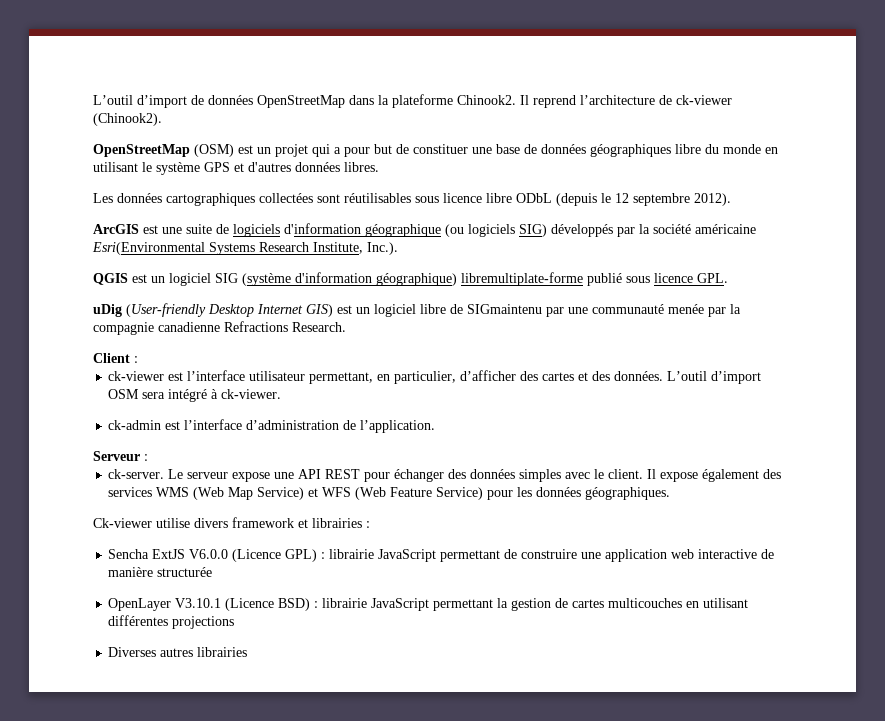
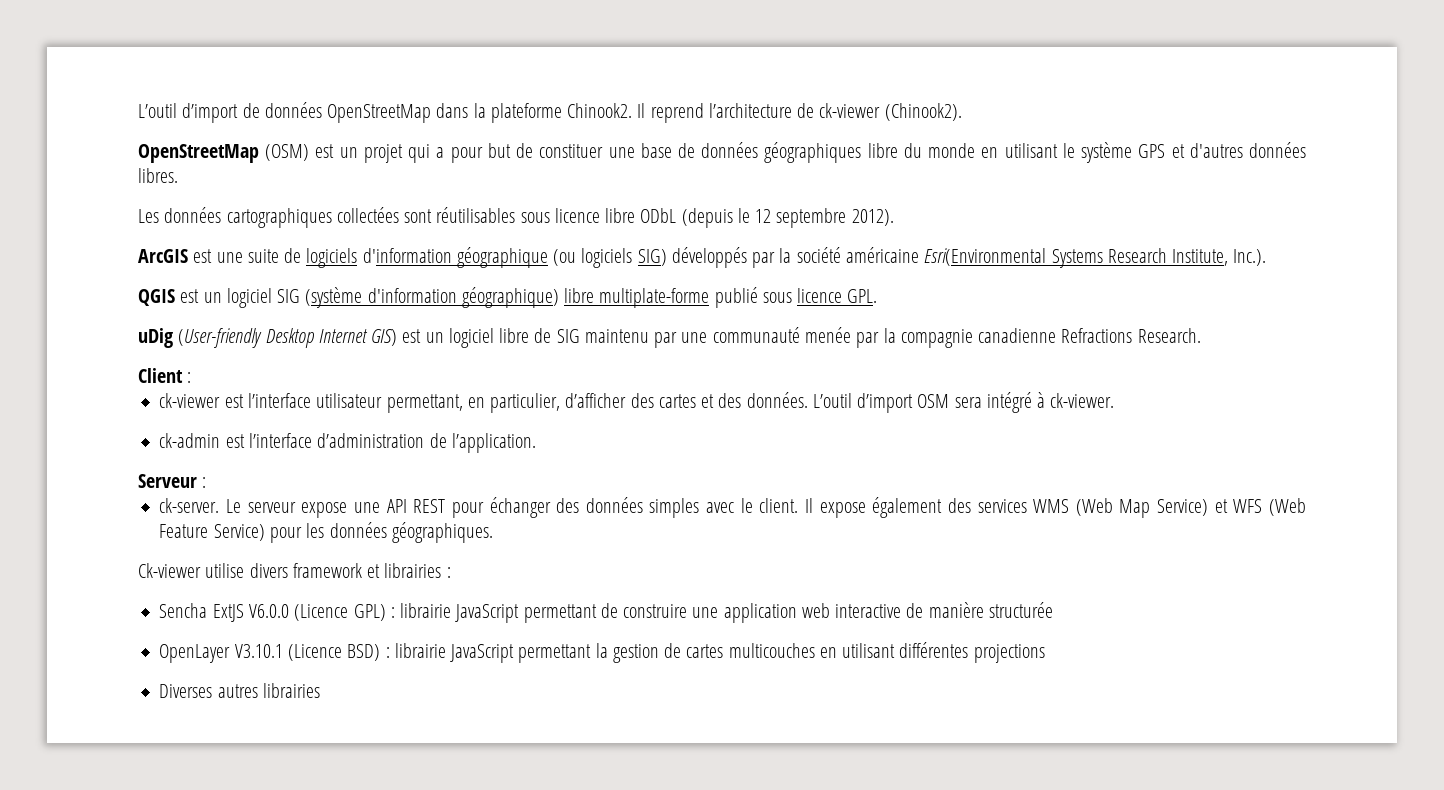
- QGIS est un logiciel SIG (système d'information géographique) libremultiplate-forme publié sous licence GPL.
+ QGIS est un logiciel SIG (système d'information géographique) libre multiplate-forme publié sous licence GPL.
- uDig (User-friendly Desktop Internet GIS) est un logiciel libre de SIGmaintenu par une communauté menée par la compagnie canadienne Refractions Research.
+ uDig (User-friendly Desktop Internet GIS) est un logiciel libre de SIG maintenu par une communauté menée par la compagnie canadienne Refractions Research.

